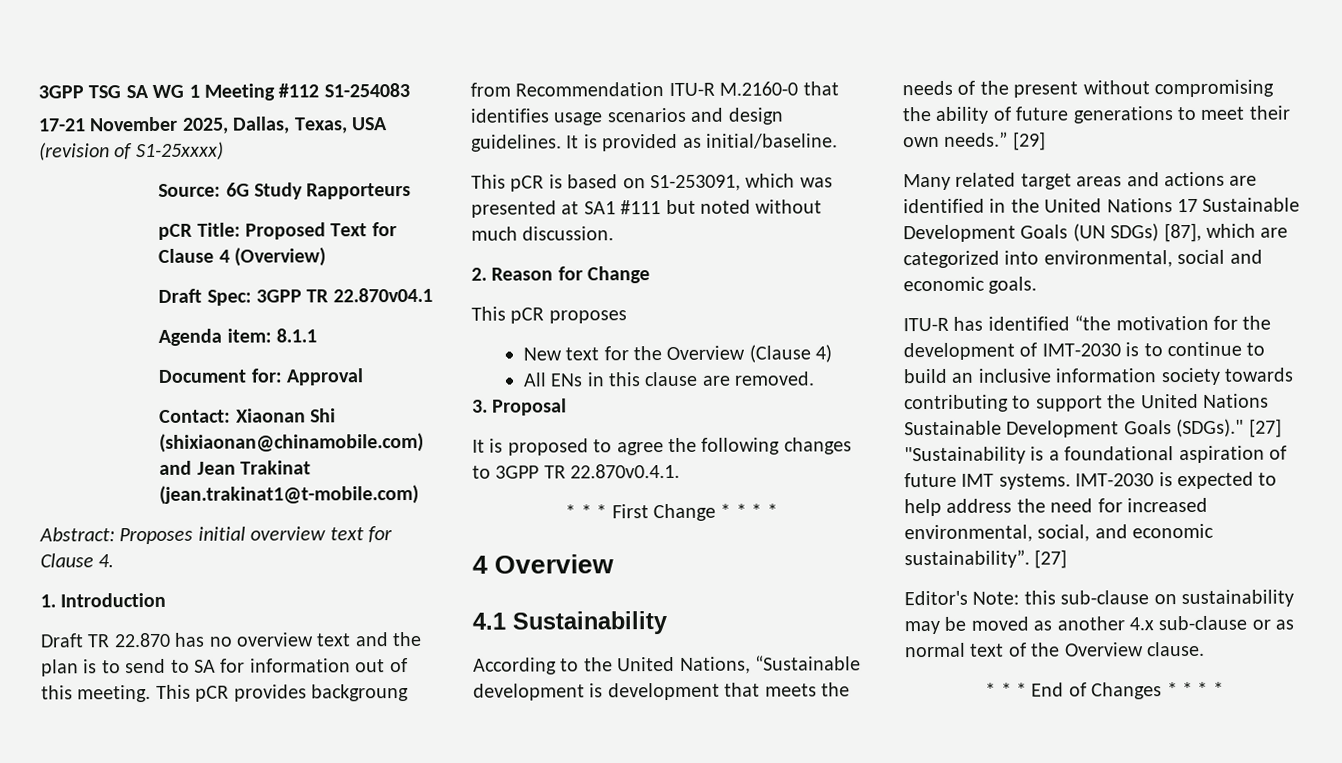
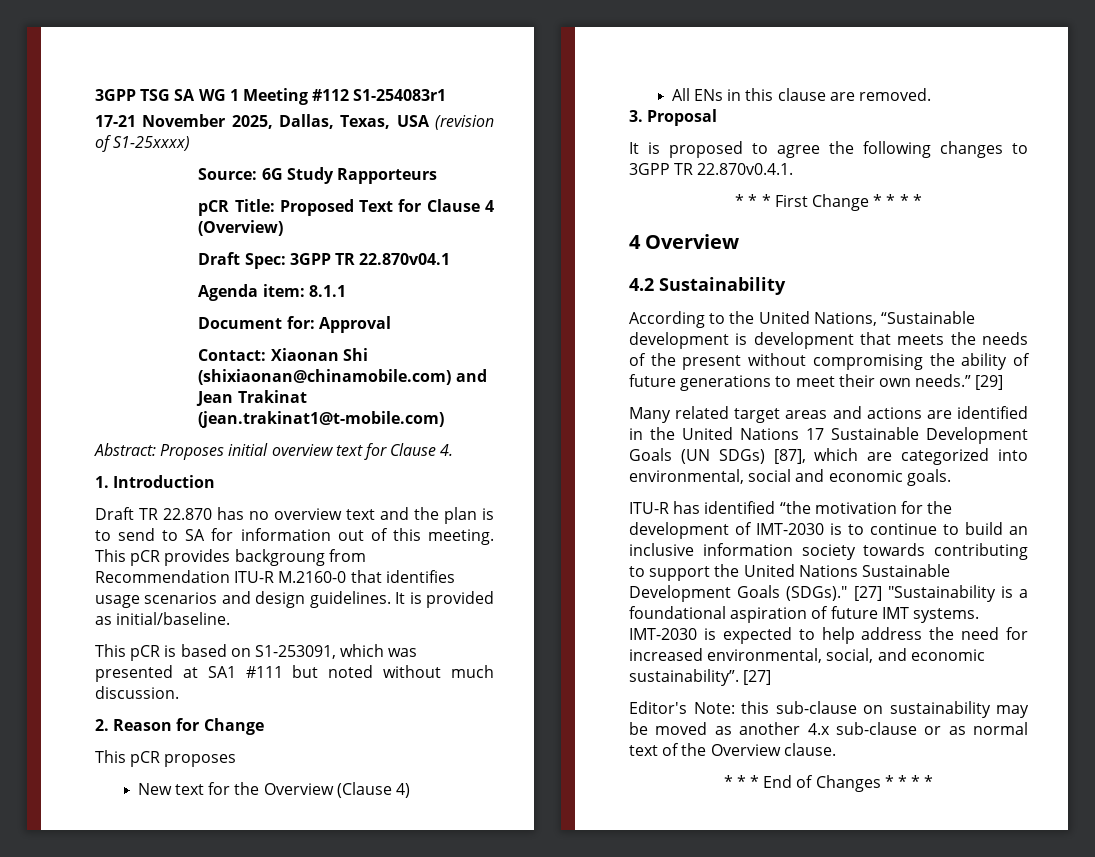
- 3GPP TSG SA WG 1 Meeting #112 S1-254083
+ 3GPP TSG SA WG 1 Meeting #112 S1-254083r1
- 4.1 Sustainability
+ 4.2 Sustainability

